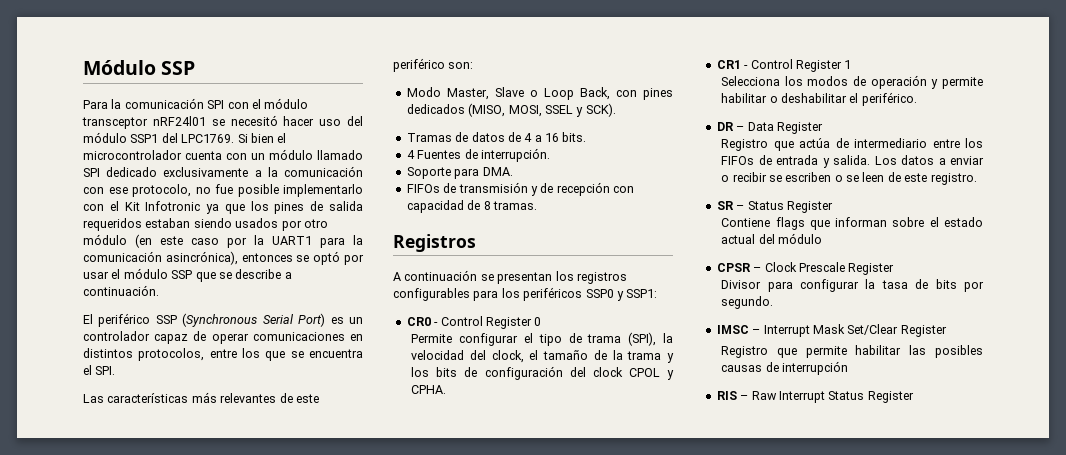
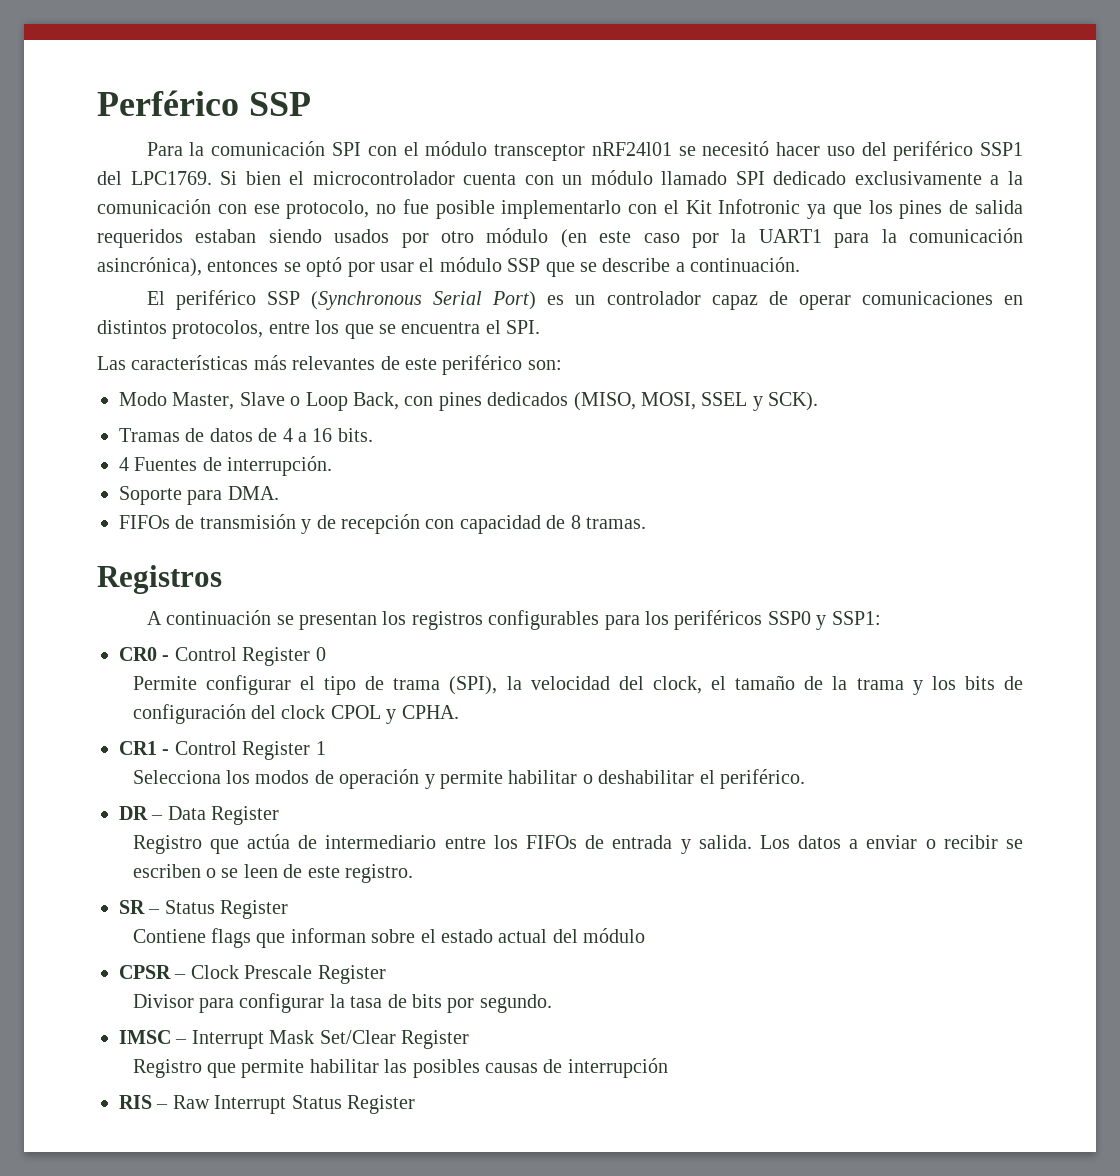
- Módulo SSP
+ Perférico SSP
- Para la comunicación SPI con el módulo transceptor nRF24l01 se necesitó hacer uso del módulo SSP1 del LPC1769.
+ Para la comunicación SPI con el módulo transceptor nRF24l01 se necesitó hacer uso del periférico SSP1 del LPC1769.

